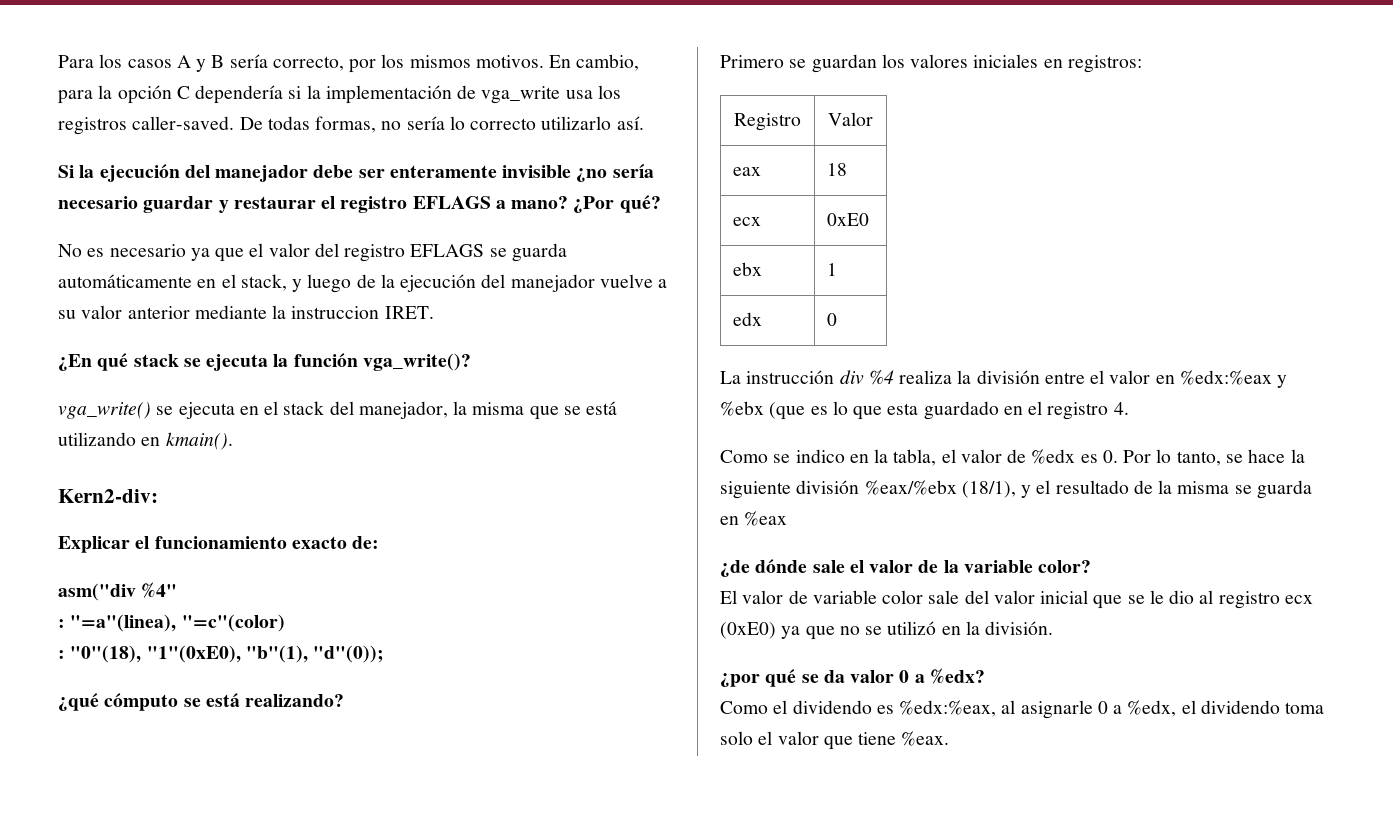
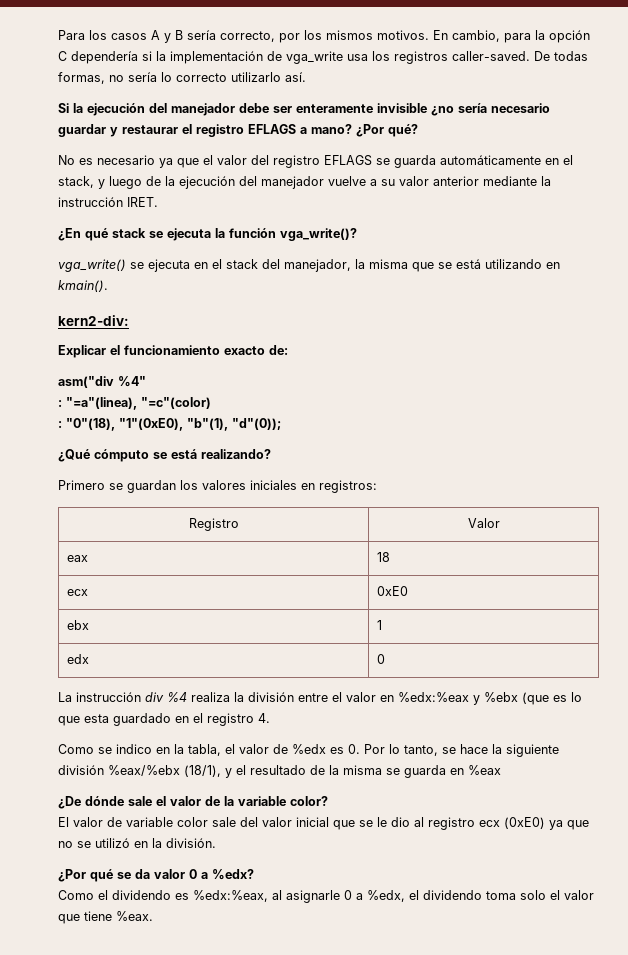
- No es necesario ya que el valor del registro EFLAGS se guarda automáticamente en el stack, y luego de la ejecución del manejador vuelve a su valor anterior mediante la instruccion IRET.
+ No es necesario ya que el valor del registro EFLAGS se guarda automáticamente en el stack, y luego de la ejecución del manejador vuelve a su valor anterior mediante la instrucción IRET.
- Kern2-div:
+ kern2-div:
- ¿qué cómputo se está realizando?
+ ¿Qué cómputo se está realizando?
- ¿de dónde sale el valor de la variable color?
+ ¿De dónde sale el valor de la variable color?
- ¿por qué se da valor 0 a %edx?
+ ¿Por qué se da valor 0 a %edx?

